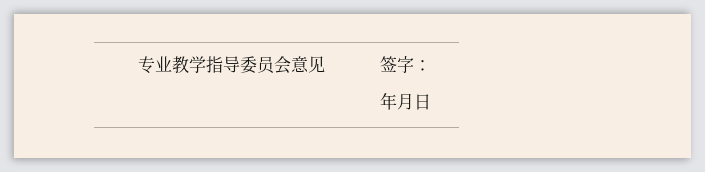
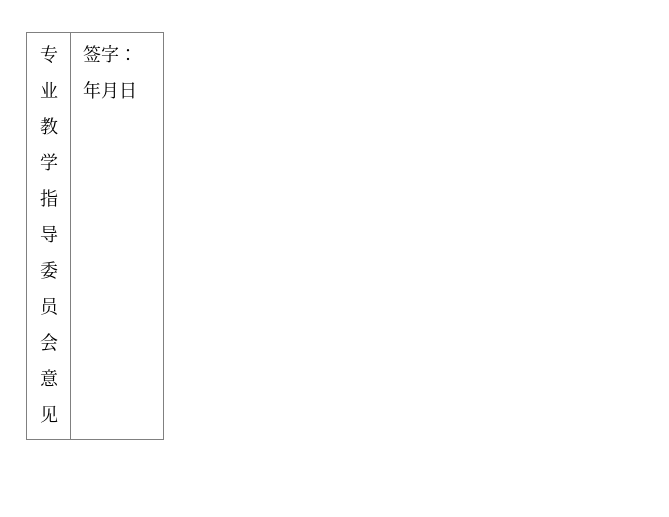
- 专业教学指导委员会意见 | 签字：
+ 专
+ 业
+ 教
+ 学
+ 指
+ 导
+ 委
+ 员
+ 会
+ 意
+ 见 | 签字：

